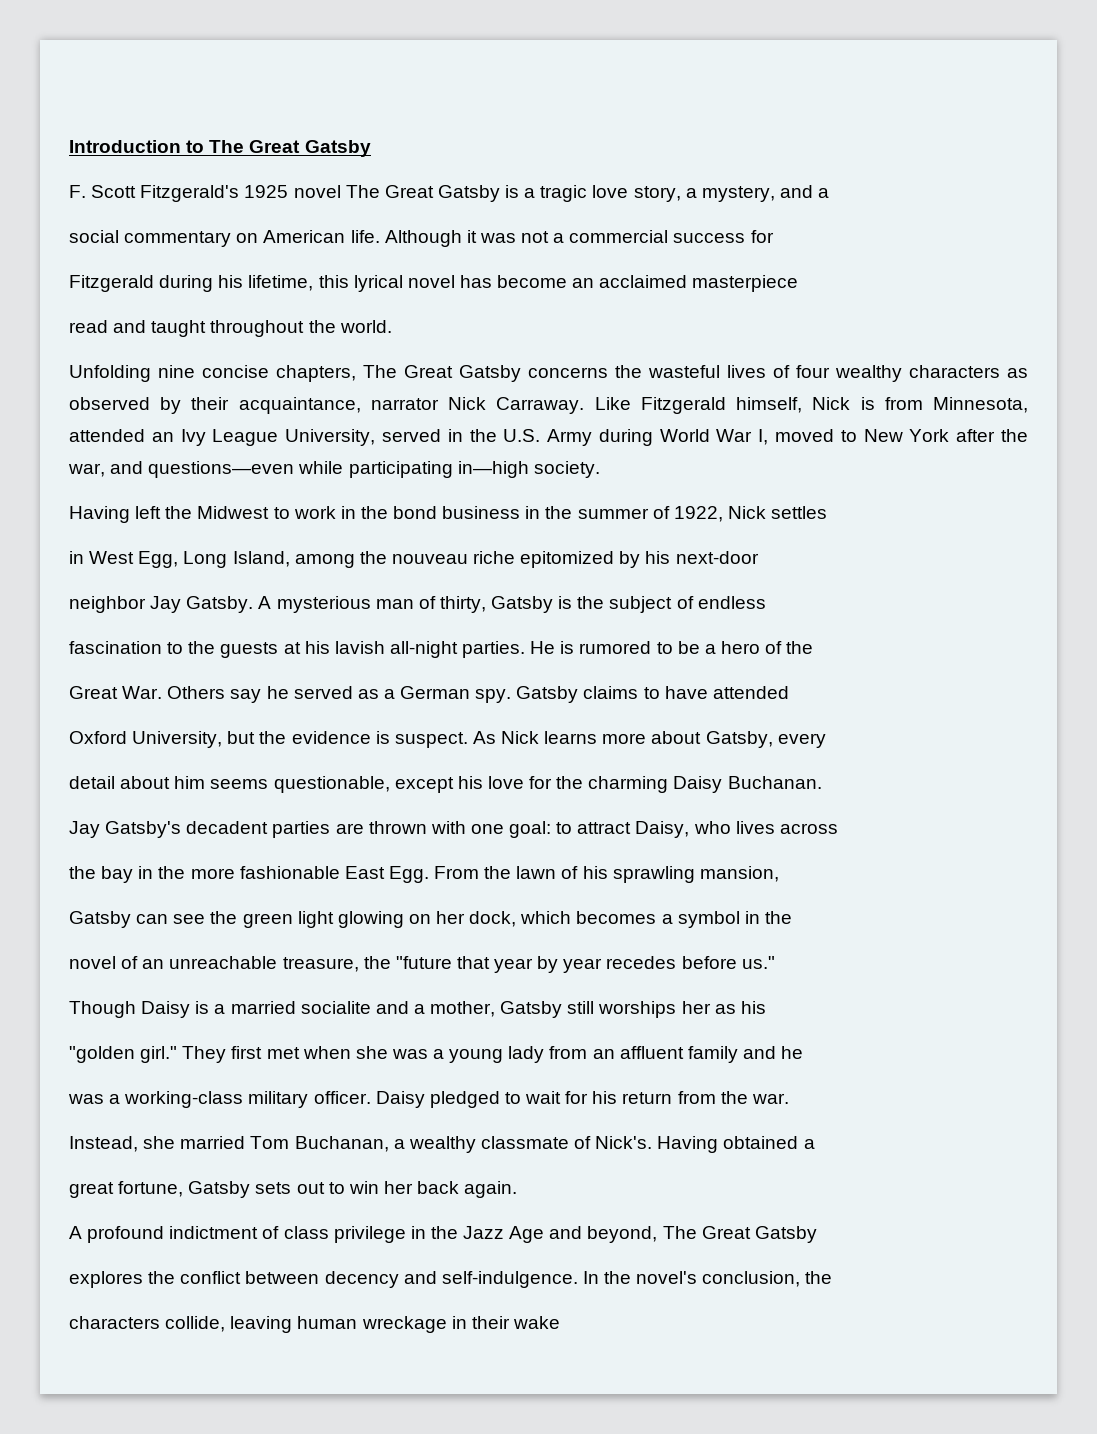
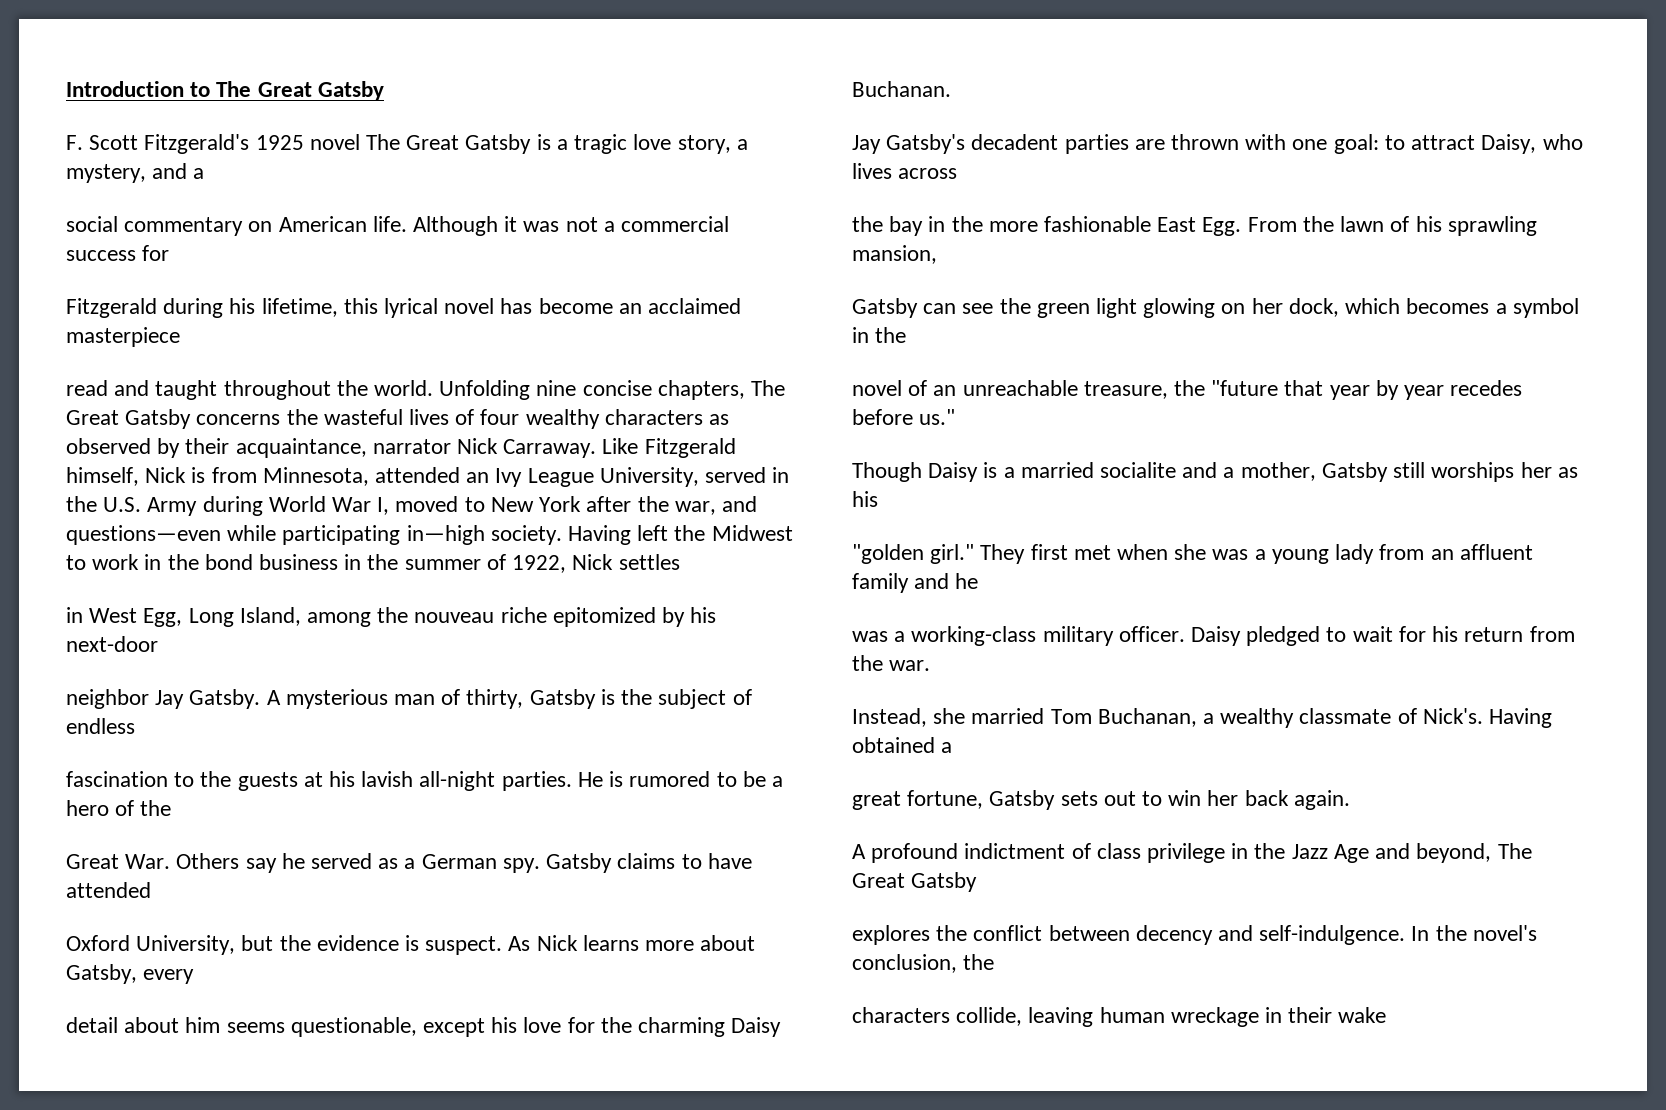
- read and taught throughout the world.
- Unfolding nine concise chapters, The Great Gatsby concerns the wasteful lives of four wealthy characters as observed by their acquaintance, narrator Nick Carraway.
+ read and taught throughout the world. Unfolding nine concise chapters, The Great Gatsby concerns the wasteful lives of four wealthy characters as observed by their acquaintance, narrator Nick Carraway.
- Like Fitzgerald himself, Nick is from Minnesota, attended an Ivy League University, served in the U.S. Army during World War I, moved to New York after the war, and questions—even while participating in—high society.
- Having left the Midwest to work in the bond business in the summer of 1922, Nick settles
+ Like Fitzgerald himself, Nick is from Minnesota, attended an Ivy League University, served in the U.S. Army during World War I, moved to New York after the war, and questions—even while participating in—high society. Having left the Midwest to work in the bond business in the summer of 1922, Nick settles

